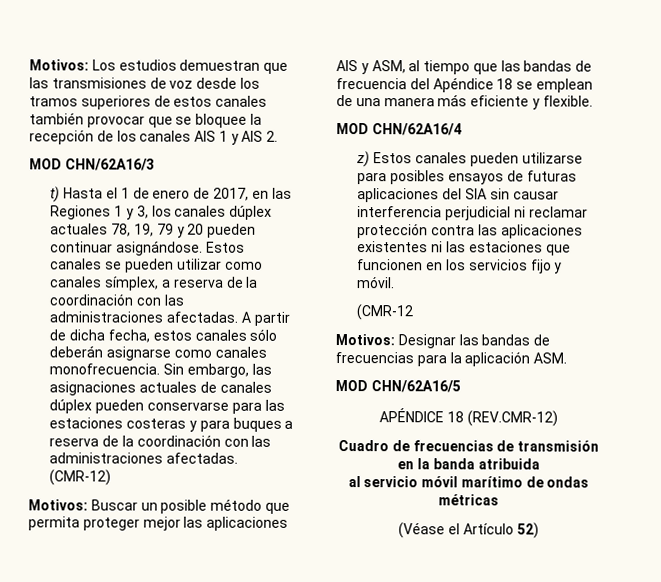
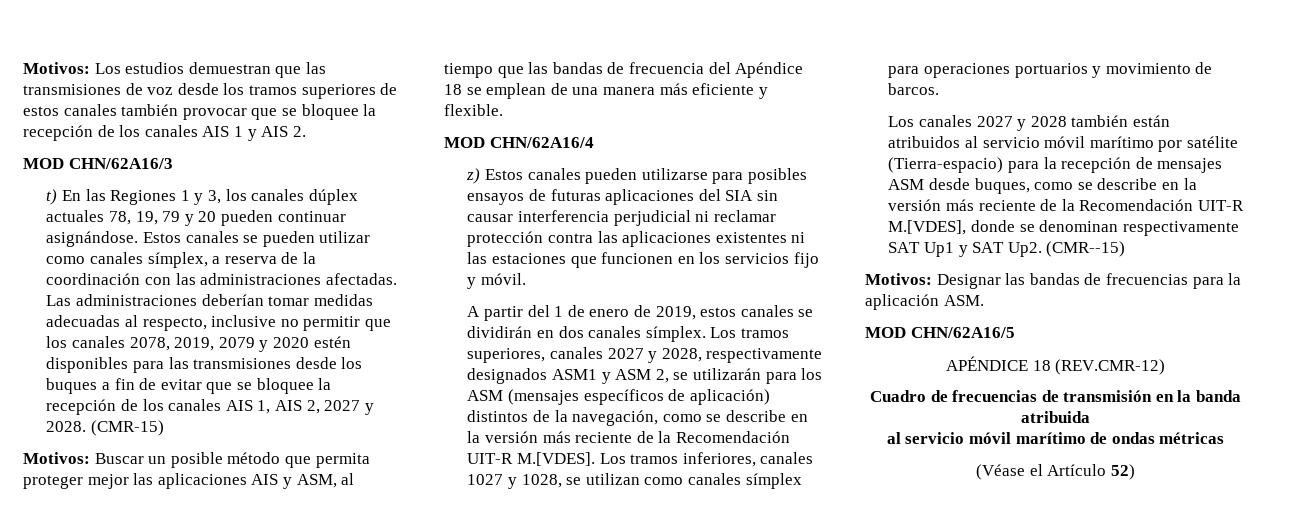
- t) Hasta el 1 de enero de 2017, en las Regiones 1 y 3, los canales dúplex actuales 78, 19, 79 y 20 pueden continuar asignándose.
+ t) En las Regiones 1 y 3, los canales dúplex actuales 78, 19, 79 y 20 pueden continuar asignándose.
- A partir de dicha fecha, estos canales sólo deberán asignarse como canales monofrecuencia. Sin embargo, las asignaciones actuales de canales dúplex pueden conservarse para las estaciones costeras y para buques a reserva de la coordinación con las administraciones afectadas. (CMR-12)
+ Las administraciones deberían tomar medidas adecuadas al respecto, inclusive no permitir que los canales 2078, 2019, 2079 y 2020 estén disponibles para las transmisiones desde los buques a fin de evitar que se bloquee la recepción de los canales AIS 1, AIS 2, 2027 y 2028. (CMR-15)
- (CMR-12
+ A partir del 1 de enero de 2019, estos canales se dividirán en dos canales símplex. Los tramos superiores, canales 2027 y 2028, respectivamente designados ASM1 y ASM 2, se utilizarán para los ASM (mensajes específicos de aplicación) distintos de la navegación, como se describe en la versión más reciente de la Recomendación UIT-R M.[VDES]. Los tramos inferiores, canales 1027 y 1028, se utilizan como canales símplex para operaciones portuarios y movimiento de barcos.
+ Los canales 2027 y 2028 también están atribuidos al servicio móvil marítimo por satélite (Tierra-espacio) para la recepción de mensajes ASM desde buques, como se describe en la versión más reciente de la Recomendación UIT-R M.[VDES], donde se denominan respectivamente SAT Up1 y SAT Up2. (CMR--15)

